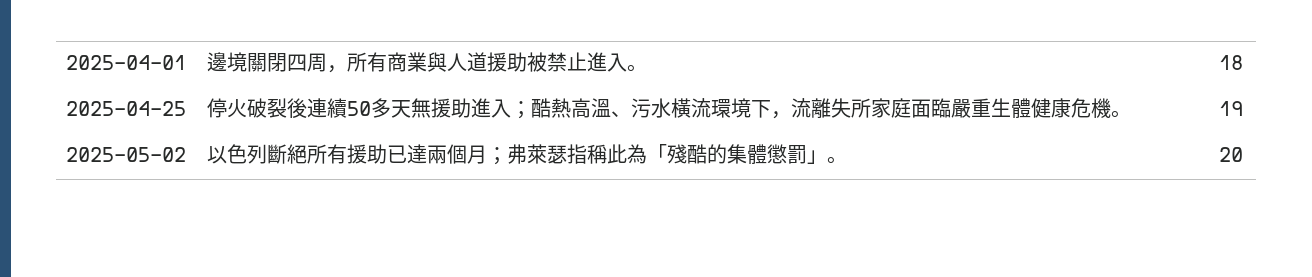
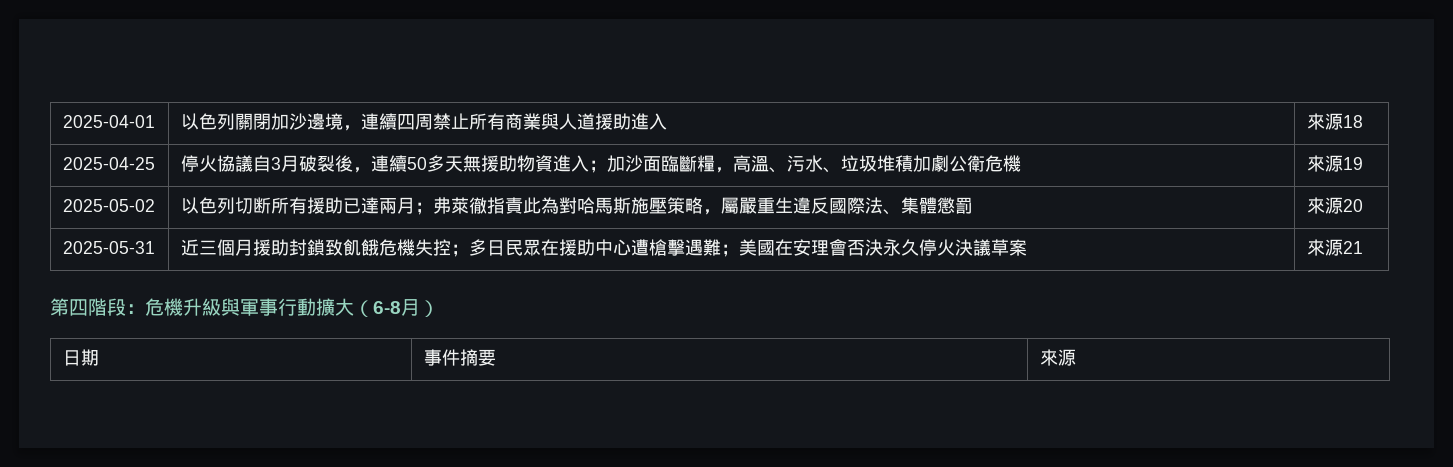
- 2025-04-01 | 邊境關閉四周，所有商業與人道援助被禁止進入。 | 18
+ 2025-04-01 | 以色列關閉加沙邊境，連續四周禁止所有商業與人道援助進入 | 來源18
- 2025-04-25 | 停火破裂後連續50多天無援助進入；酷熱高溫、污水橫流環境下，流離失所家庭面臨嚴重生體健康危機。 | 19
+ 2025-04-25 | 停火協議自3月破裂後，連續50多天無援助物資進入；加沙面臨斷糧，高溫、污水、垃圾堆積加劇公衛危機 | 來源19
- 2025-05-02 | 以色列斷絕所有援助已達兩個月；弗萊瑟指稱此為「殘酷的集體懲罰」。 | 20
+ 2025-05-02 | 以色列切断所有援助已達兩月；弗萊徹指責此為對哈馬斯施壓策略，屬嚴重生違反國際法、集體懲罰 | 來源20
+ 2025-05-31 | 近三個月援助封鎖致飢餓危機失控；多日民眾在援助中心遭槍擊遇難；美國在安理會否決永久停火決議草案 | 來源21
+ 第四階段：危機升級與軍事行動擴大（6-8月）
+ 日期 | 事件摘要 | 來源

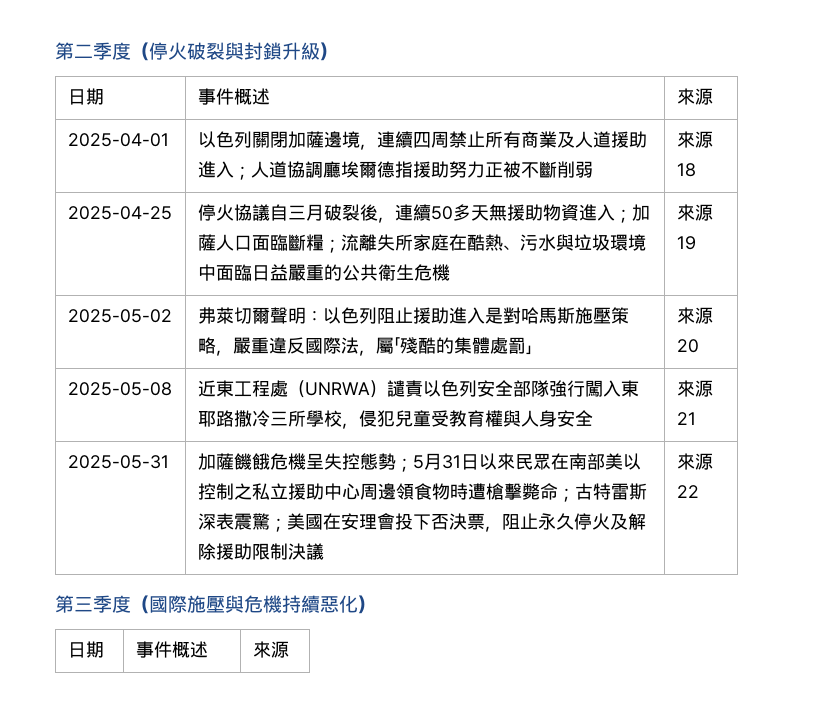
+ 第二季度（停火破裂與封鎖升級）
+ 日期 | 事件概述 | 來源
- 2025-04-01 | 以色列關閉加沙邊境，連續四周禁止所有商業與人道援助進入 | 來源18
+ 2025-04-01 | 以色列關閉加薩邊境，連續四周禁止所有商業及人道援助進入；人道協調廳埃爾德指援助努力正被不斷削弱 | 來源18
- 2025-04-25 | 停火協議自3月破裂後，連續50多天無援助物資進入；加沙面臨斷糧，高溫、污水、垃圾堆積加劇公衛危機 | 來源19
- 2025-05-02 | 以色列切断所有援助已達兩月；弗萊徹指責此為對哈馬斯施壓策略，屬嚴重生違反國際法、集體懲罰 | 來源20
+ 2025-04-25 | 停火協議自三月破裂後，連續50多天無援助物資進入；加薩人口面臨斷糧；流離失所家庭在酷熱、污水與垃圾環境中面臨日益嚴重的公共衛生危機 | 來源19
+ 2025-05-02 | 弗萊切爾聲明：以色列阻止援助進入是對哈馬斯施壓策略，嚴重違反國際法，屬「殘酷的集體處罰」 | 來源20
- 2025-05-31 | 近三個月援助封鎖致飢餓危機失控；多日民眾在援助中心遭槍擊遇難；美國在安理會否決永久停火決議草案 | 來源21
- 第四階段：危機升級與軍事行動擴大（6-8月）
- 日期 | 事件摘要 | 來源
+ 2025-05-08 | 近東工程處（UNRWA）譴責以色列安全部隊強行闖入東耶路撒冷三所學校，侵犯兒童受教育權與人身安全 | 來源21
+ 2025-05-31 | 加薩饑餓危機呈失控態勢；5月31日以來民眾在南部美以控制之私立援助中心周邊領食物時遭槍擊斃命；古特雷斯深表震驚；美國在安理會投下否決票，阻止永久停火及解除援助限制決議 | 來源22
+ 第三季度（國際施壓與危機持續惡化）
+ 日期 | 事件概述 | 來源

